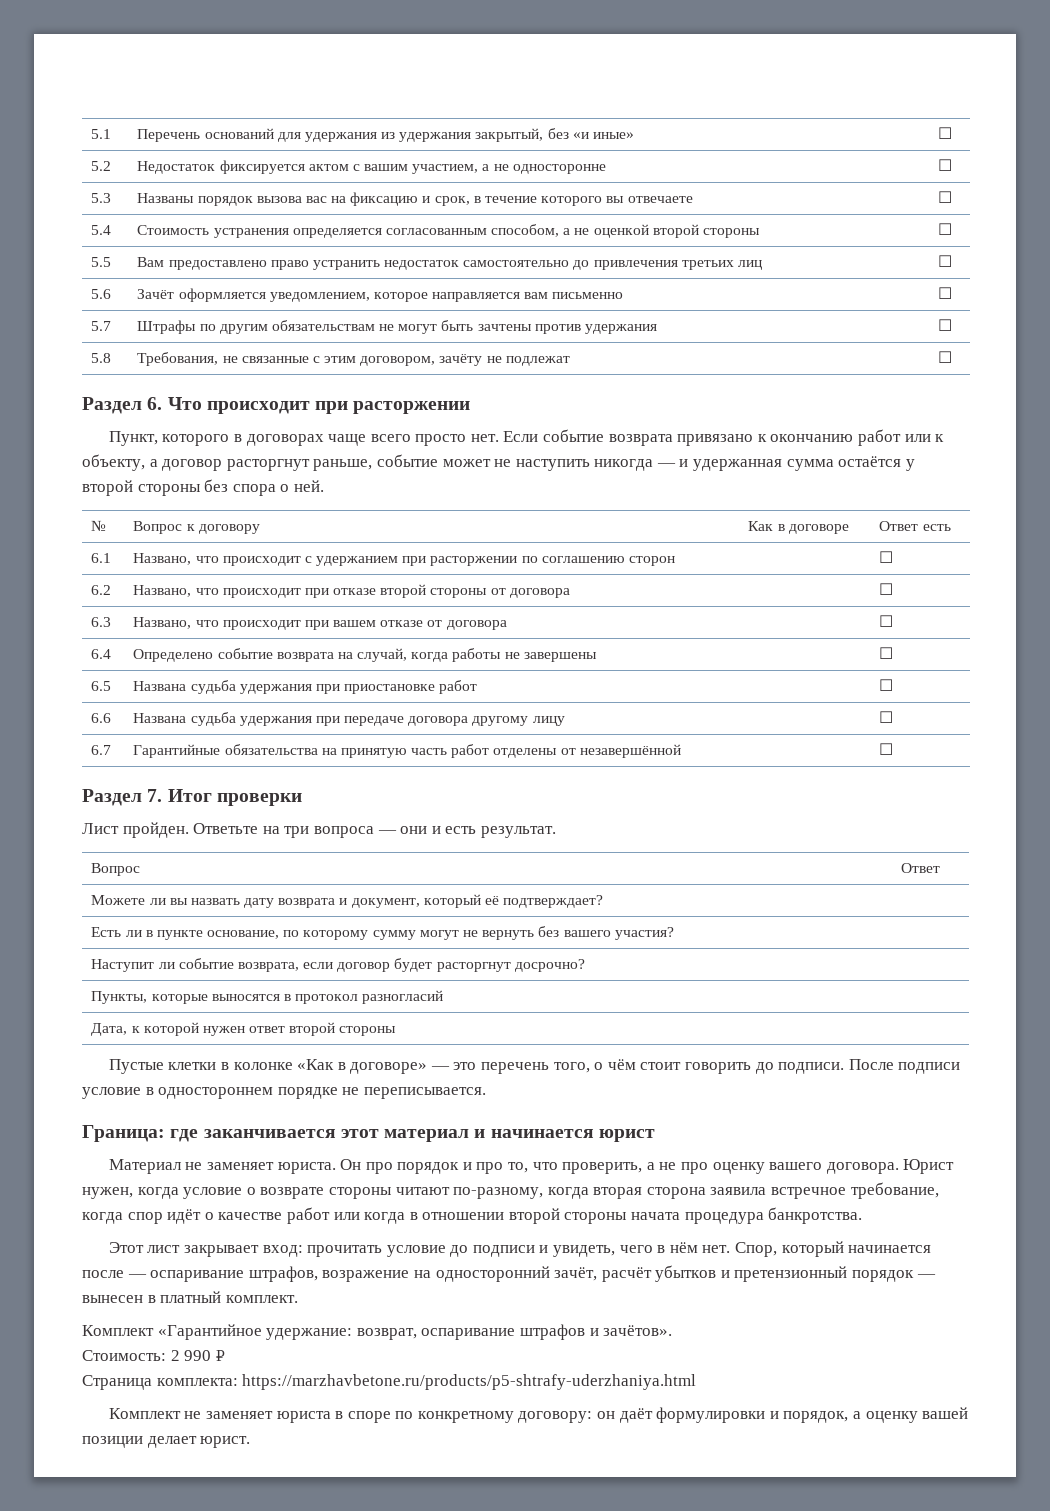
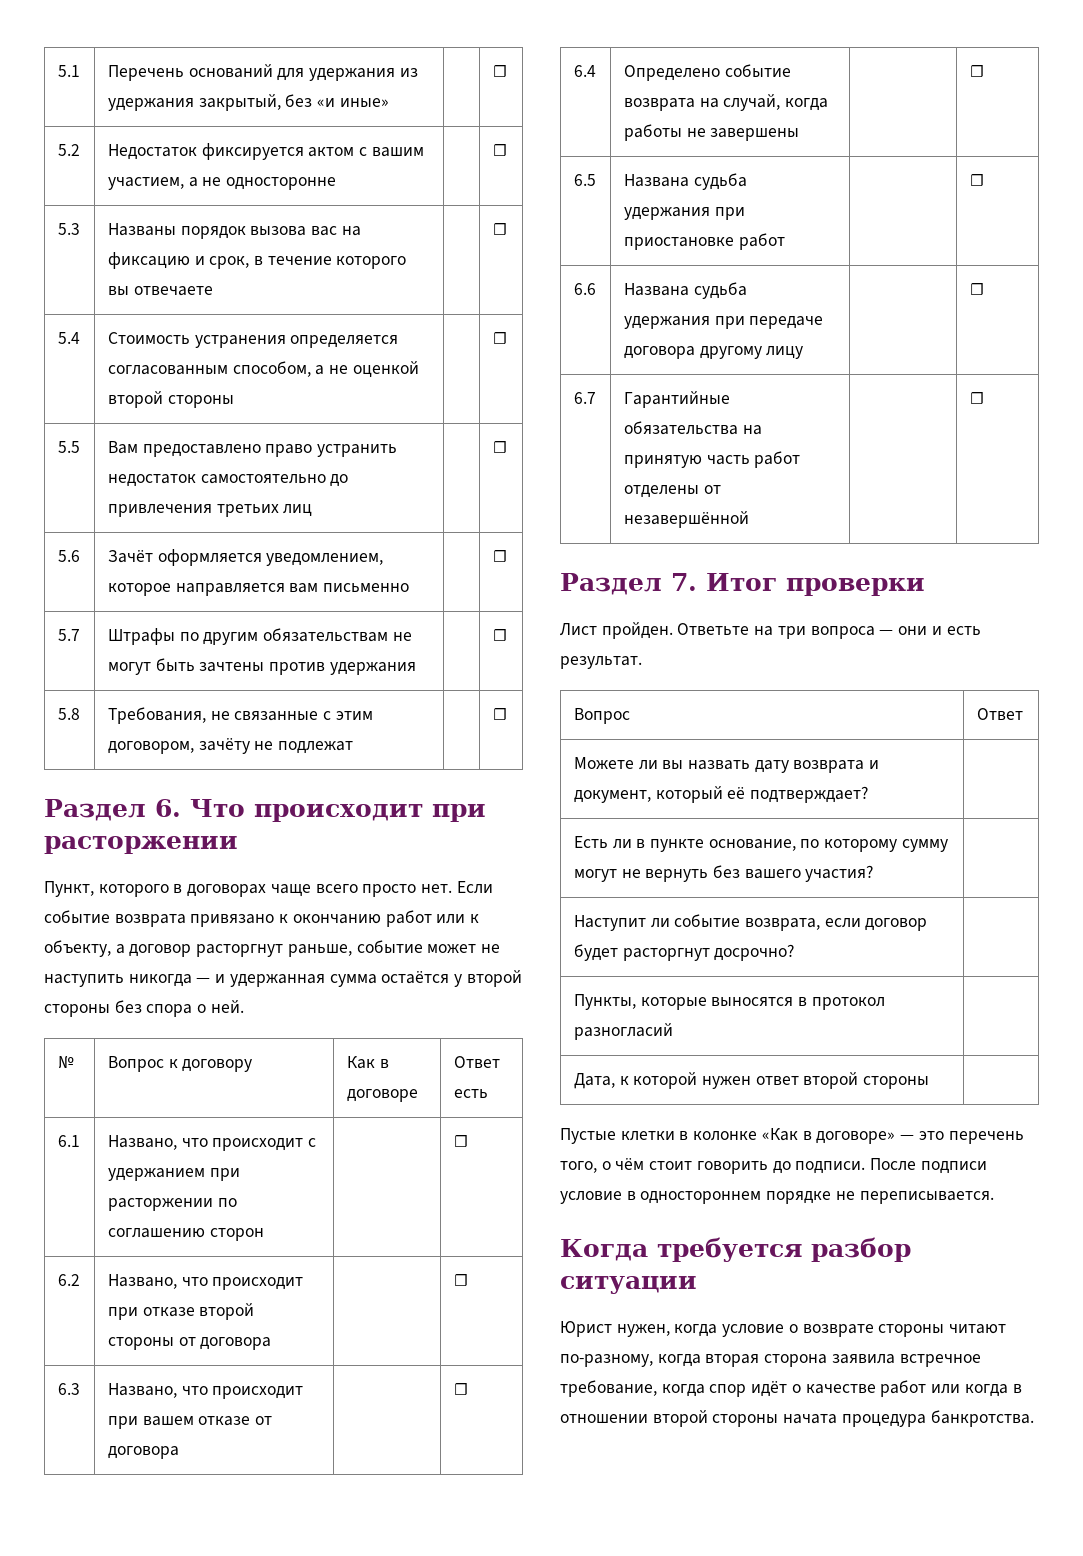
- Граница: где заканчивается этот материал и начинается юрист
- Материал не заменяет юриста. Он про порядок и про то, что проверить, а не про оценку вашего договора. Юрист нужен, когда условие о возврате стороны читают по-разному, когда вторая сторона заявила встречное требование, когда спор идёт о качестве работ или когда в отношении второй стороны начата процедура банкротства.
+ Когда требуется разбор ситуации
+ Юрист нужен, когда условие о возврате стороны читают по-разному, когда вторая сторона заявила встречное требование, когда спор идёт о качестве работ или когда в отношении второй стороны начата процедура банкротства.
- Этот лист закрывает вход: прочитать условие до подписи и увидеть, чего в нём нет. Спор, который начинается после — оспаривание штрафов, возражение на односторонний зачёт, расчёт убытков и претензионный порядок — вынесен в платный комплект.
- Комплект «Гарантийное удержание: возврат, оспаривание штрафов и зачётов».
- Стоимость: 2 990 ₽
- Страница комплекта: https://marzhavbetone.ru/products/p5-shtrafy-uderzhaniya.html
- Комплект не заменяет юриста в споре по конкретному договору: он даёт формулировки и порядок, а оценку вашей позиции делает юрист.

